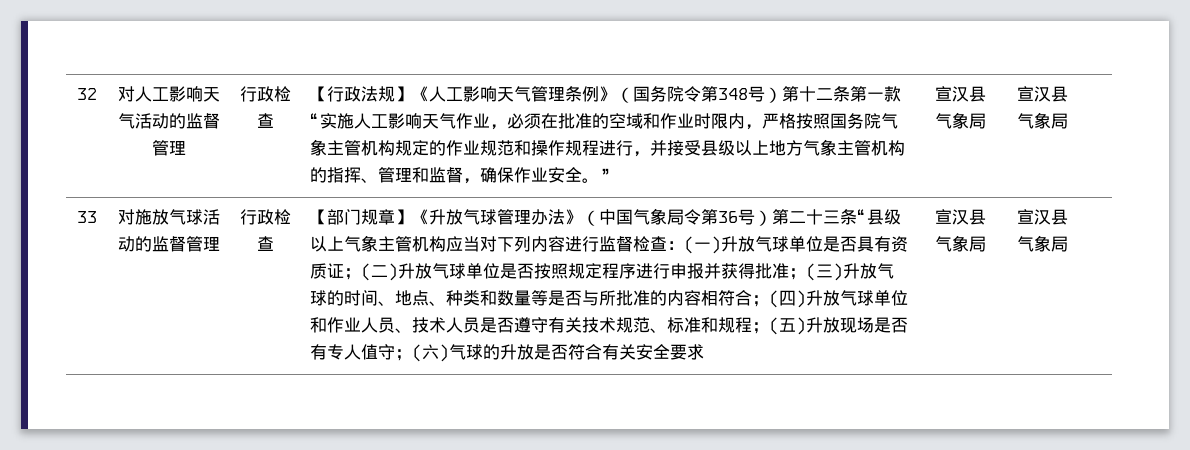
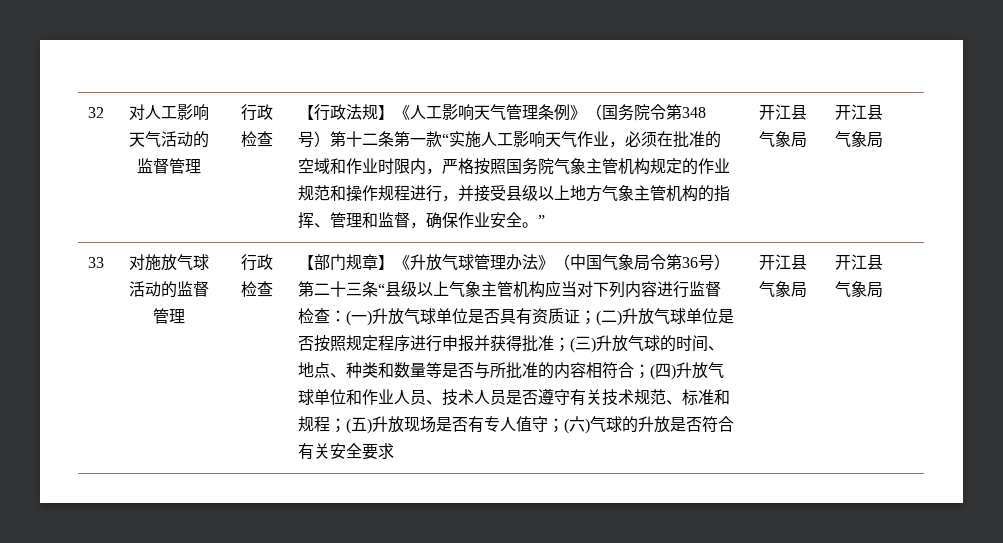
- 【行政法规】《人工影响天气管理条例》（国务院令第348号）第十二条第一款“实施人工影响天气作业，必须在批准的空域和作业时限内，严格按照国务院气象主管机构规定的作业规范和操作规程进行，并接受县级以上地方气象主管机构的指挥、管理和监督，确保作业安全。” | 宣汉县气象局 | 宣汉县气象局
+ 【行政法规】《人工影响天气管理条例》（国务院令第348号）第十二条第一款“实施人工影响天气作业，必须在批准的空域和作业时限内，严格按照国务院气象主管机构规定的作业规范和操作规程进行，并接受县级以上地方气象主管机构的指挥、管理和监督，确保作业安全。” | 开江县气象局 | 开江县气象局
- (六)气球的升放是否符合有关安全要求 | 宣汉县气象局 | 宣汉县气象局
+ (六)气球的升放是否符合有关安全要求 | 开江县气象局 | 开江县气象局

